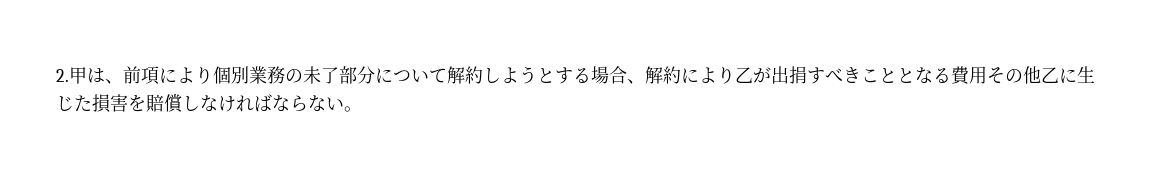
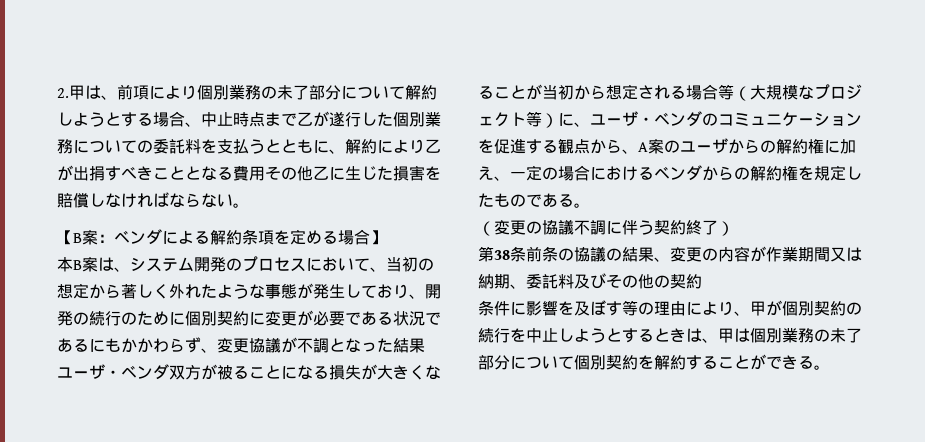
- 2.甲は、前項により個別業務の未了部分について解約しようとする場合、解約により乙が出捐すべきこととなる費用その他乙に生じた損害を賠償しなければならない。
+ 2.甲は、前項により個別業務の未了部分について解約しようとする場合、中止時点まで乙が遂行した個別業務についての委託料を支払うとともに、解約により乙が出捐すべきこととなる費用その他乙に生じた損害を賠償しなければならない。
+ 【B案：ベンダによる解約条項を定める場合】
+ 本B案は、システム開発のプロセスにおいて、当初の想定から著しく外れたような事態が発生しており、開発の続行のために個別契約に変更が必要である状況であるにもかかわらず、変更協議が不調となった結果ユーザ・ベンダ双方が被ることになる損失が大きくなることが当初から想定される場合等（大規模なプロジェクト等）に、ユーザ・ベンダのコミュニケーションを促進する観点から、A案のユーザからの解約権に加え、一定の場合におけるベンダからの解約権を規定したものである。
+ （変更の協議不調に伴う契約終了）
+ 第38条前条の協議の結果、変更の内容が作業期間又は納期、委託料及びその他の契約
+ 条件に影響を及ぼす等の理由により、甲が個別契約の続行を中止しようとするときは、甲は個別業務の未了部分について個別契約を解約することができる。

